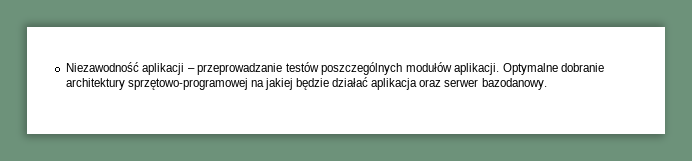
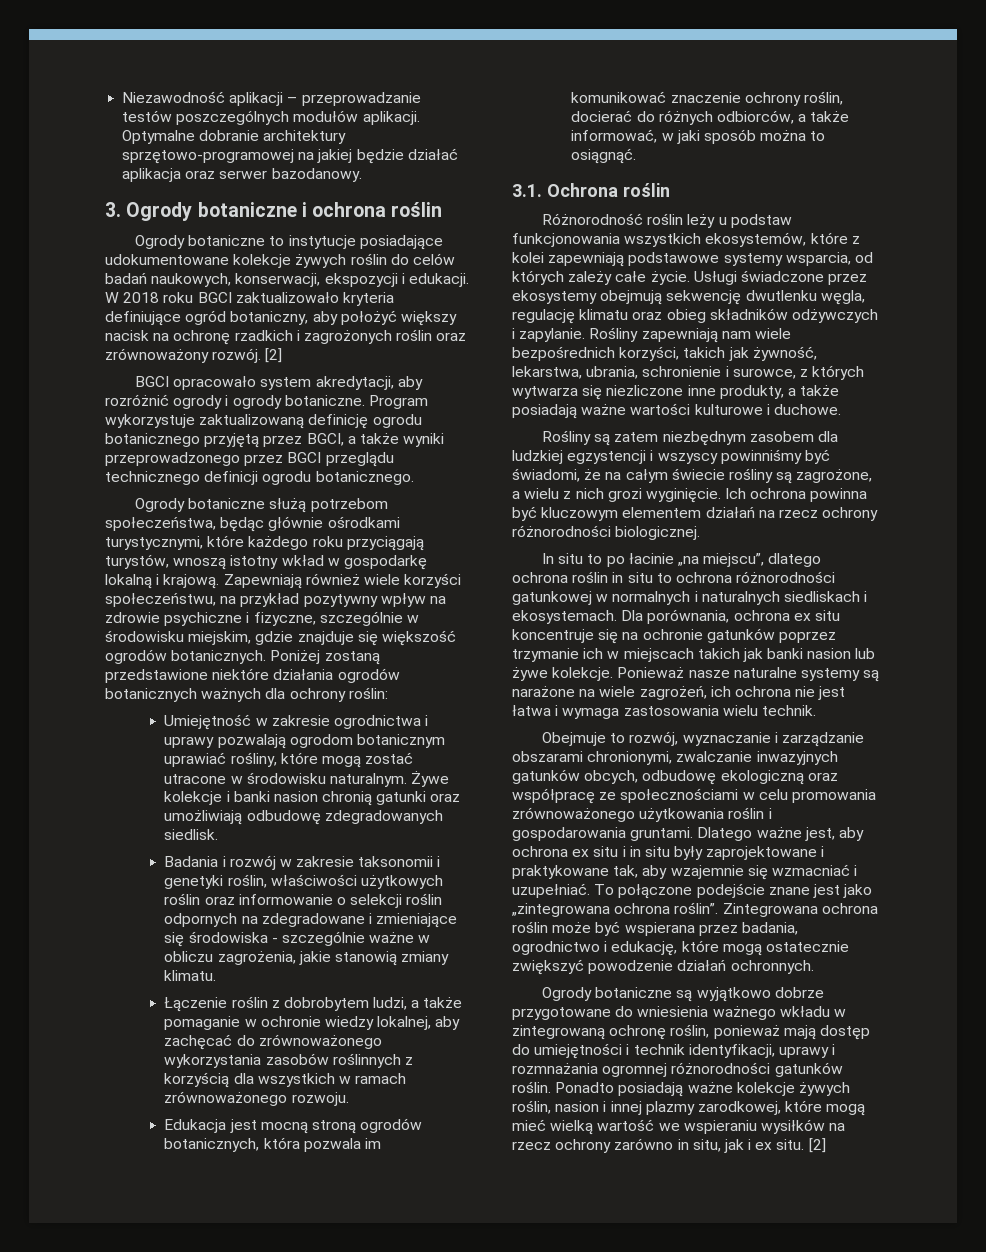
+ 3. Ogrody botaniczne i ochrona roślin
+ Ogrody botaniczne to instytucje posiadające udokumentowane kolekcje żywych roślin do celów badań naukowych, konserwacji, ekspozycji i edukacji. W 2018 roku BGCI zaktualizowało kryteria definiujące ogród botaniczny, aby położyć większy nacisk na ochronę rzadkich i zagrożonych roślin oraz zrównoważony rozwój. [2]
+ BGCI opracowało system akredytacji, aby rozróżnić ogrody i ogrody botaniczne. Program wykorzystuje zaktualizowaną definicję ogrodu botanicznego przyjętą przez BGCI, a także wyniki przeprowadzonego przez BGCI przeglądu technicznego definicji ogrodu botanicznego.
+ Ogrody botaniczne służą potrzebom społeczeństwa, będąc głównie ośrodkami turystycznymi, które każdego roku przyciągają turystów, wnoszą istotny wkład w gospodarkę lokalną i krajową. Zapewniają również wiele korzyści społeczeństwu, na przykład pozytywny wpływ na zdrowie psychiczne i fizyczne, szczególnie w środowisku miejskim, gdzie znajduje się większość ogrodów botanicznych. Poniżej zostaną przedstawione niektóre działania ogrodów botanicznych ważnych dla ochrony roślin:
+ Umiejętność w zakresie ogrodnictwa i uprawy pozwalają ogrodom botanicznym uprawiać rośliny, które mogą zostać utracone w środowisku naturalnym. Żywe kolekcje i banki nasion chronią gatunki oraz umożliwiają odbudowę zdegradowanych siedlisk.
+ Badania i rozwój w zakresie taksonomii i genetyki roślin, właściwości użytkowych roślin oraz informowanie o selekcji roślin odpornych na zdegradowane i zmieniające się środowiska - szczególnie ważne w obliczu zagrożenia, jakie stanowią zmiany klimatu.
+ Łączenie roślin z dobrobytem ludzi, a także pomaganie w ochronie wiedzy lokalnej, aby zachęcać do zrównoważonego wykorzystania zasobów roślinnych z korzyścią dla wszystkich w ramach zrównoważonego rozwoju.
+ Edukacja jest mocną stroną ogrodów botanicznych, która pozwala im komunikować znaczenie ochrony roślin, docierać do różnych odbiorców, a także informować, w jaki sposób można to osiągnąć.
+ 3.1. Ochrona roślin
+ Różnorodność roślin leży u podstaw funkcjonowania wszystkich ekosystemów, które z kolei zapewniają podstawowe systemy wsparcia, od których zależy całe życie. Usługi świadczone przez ekosystemy obejmują sekwencję dwutlenku węgla, regulację klimatu oraz obieg składników odżywczych i zapylanie. Rośliny zapewniają nam wiele bezpośrednich korzyści, takich jak żywność, lekarstwa, ubrania, schronienie i surowce, z których wytwarza się niezliczone inne produkty, a także posiadają ważne wartości kulturowe i duchowe.
+ Rośliny są zatem niezbędnym zasobem dla ludzkiej egzystencji i wszyscy powinniśmy być świadomi, że na całym świecie rośliny są zagrożone, a wielu z nich grozi wyginięcie. Ich ochrona powinna być kluczowym elementem działań na rzecz ochrony różnorodności biologicznej.
+ In situ to po łacinie „na miejscu”, dlatego ochrona roślin in situ to ochrona różnorodności gatunkowej w normalnych i naturalnych siedliskach i ekosystemach. Dla porównania, ochrona ex situ koncentruje się na ochronie gatunków poprzez trzymanie ich w miejscach takich jak banki nasion lub żywe kolekcje. Ponieważ nasze naturalne systemy są narażone na wiele zagrożeń, ich ochrona nie jest łatwa i wymaga zastosowania wielu technik.
+ Obejmuje to rozwój, wyznaczanie i zarządzanie obszarami chronionymi, zwalczanie inwazyjnych gatunków obcych, odbudowę ekologiczną oraz współpracę ze społecznościami w celu promowania zrównoważonego użytkowania roślin i gospodarowania gruntami. Dlatego ważne jest, aby ochrona ex situ i in situ były zaprojektowane i praktykowane tak, aby wzajemnie się wzmacniać i uzupełniać. To połączone podejście znane jest jako „zintegrowana ochrona roślin”. Zintegrowana ochrona roślin może być wspierana przez badania, ogrodnictwo i edukację, które mogą ostatecznie zwiększyć powodzenie działań ochronnych.
+ Ogrody botaniczne są wyjątkowo dobrze przygotowane do wniesienia ważnego wkładu w zintegrowaną ochronę roślin, ponieważ mają dostęp do umiejętności i technik identyfikacji, uprawy i rozmnażania ogromnej różnorodności gatunków roślin. Ponadto posiadają ważne kolekcje żywych roślin, nasion i innej plazmy zarodkowej, które mogą mieć wielką wartość we wspieraniu wysiłków na rzecz ochrony zarówno in situ, jak i ex situ. [2]

